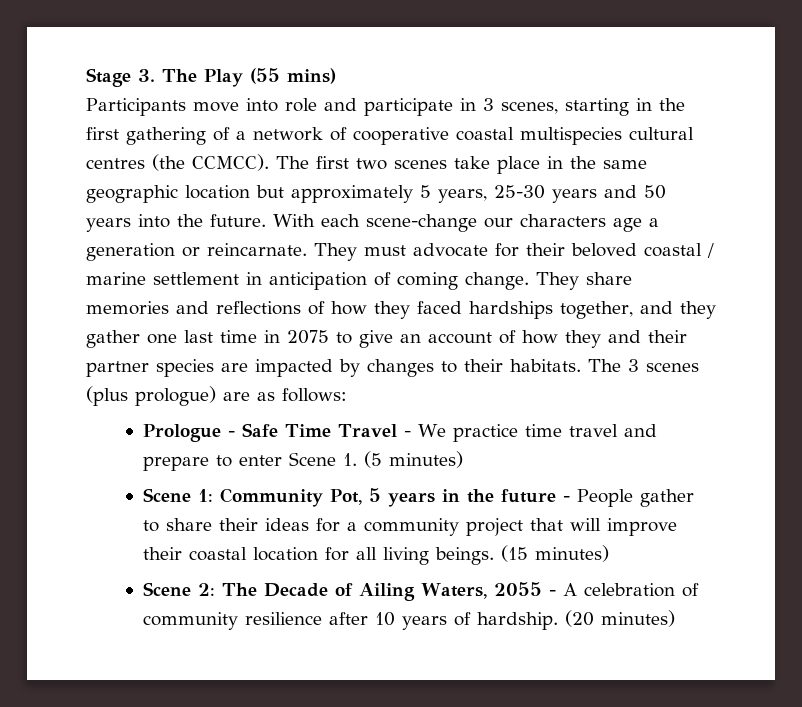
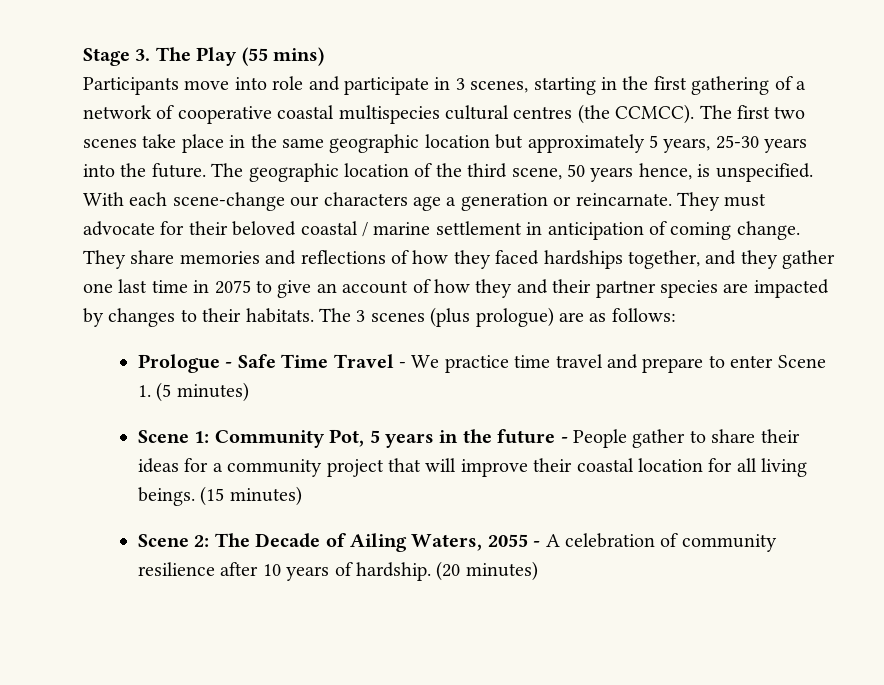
- The first two scenes take place in the same geographic location but approximately 5 years, 25-30 years and 50 years into the future.
+ The first two scenes take place in the same geographic location but approximately 5 years, 25-30 years into the future. The geographic location of the third scene, 50 years hence, is unspecified.

